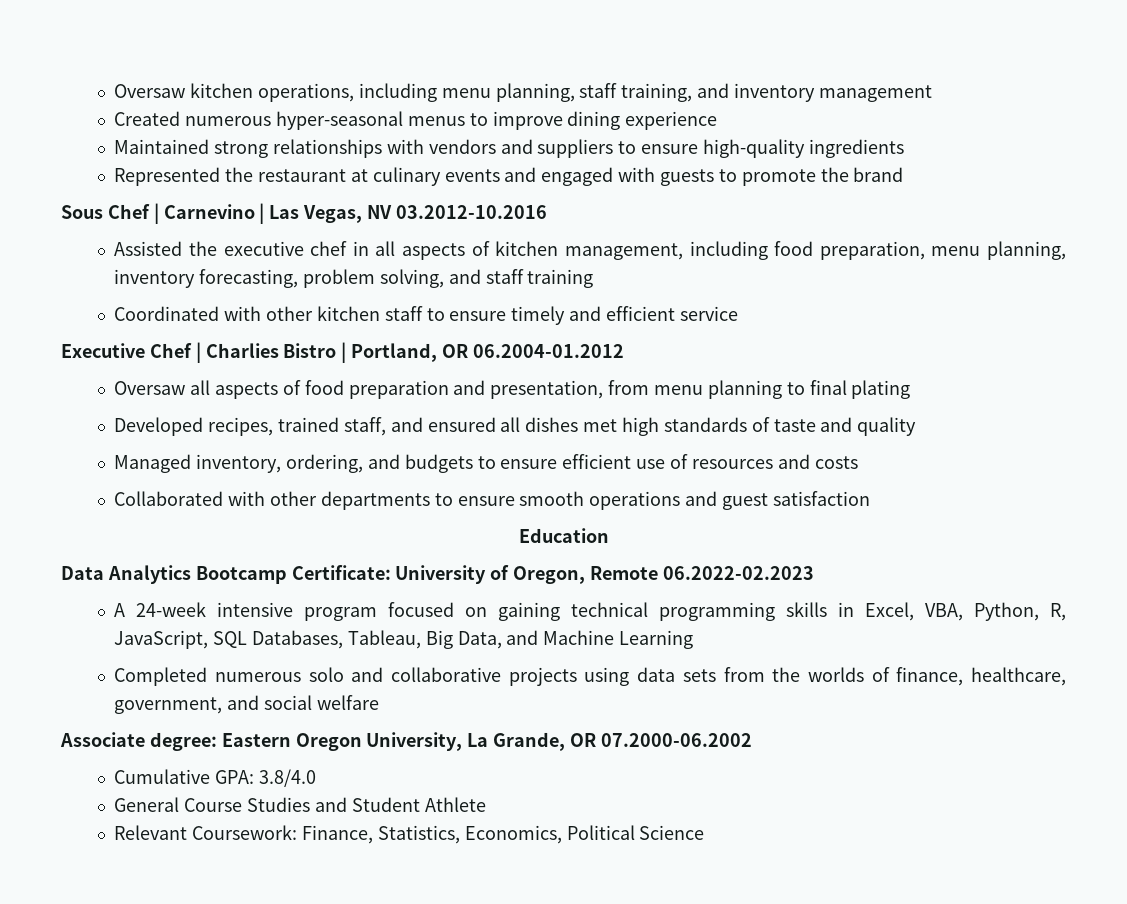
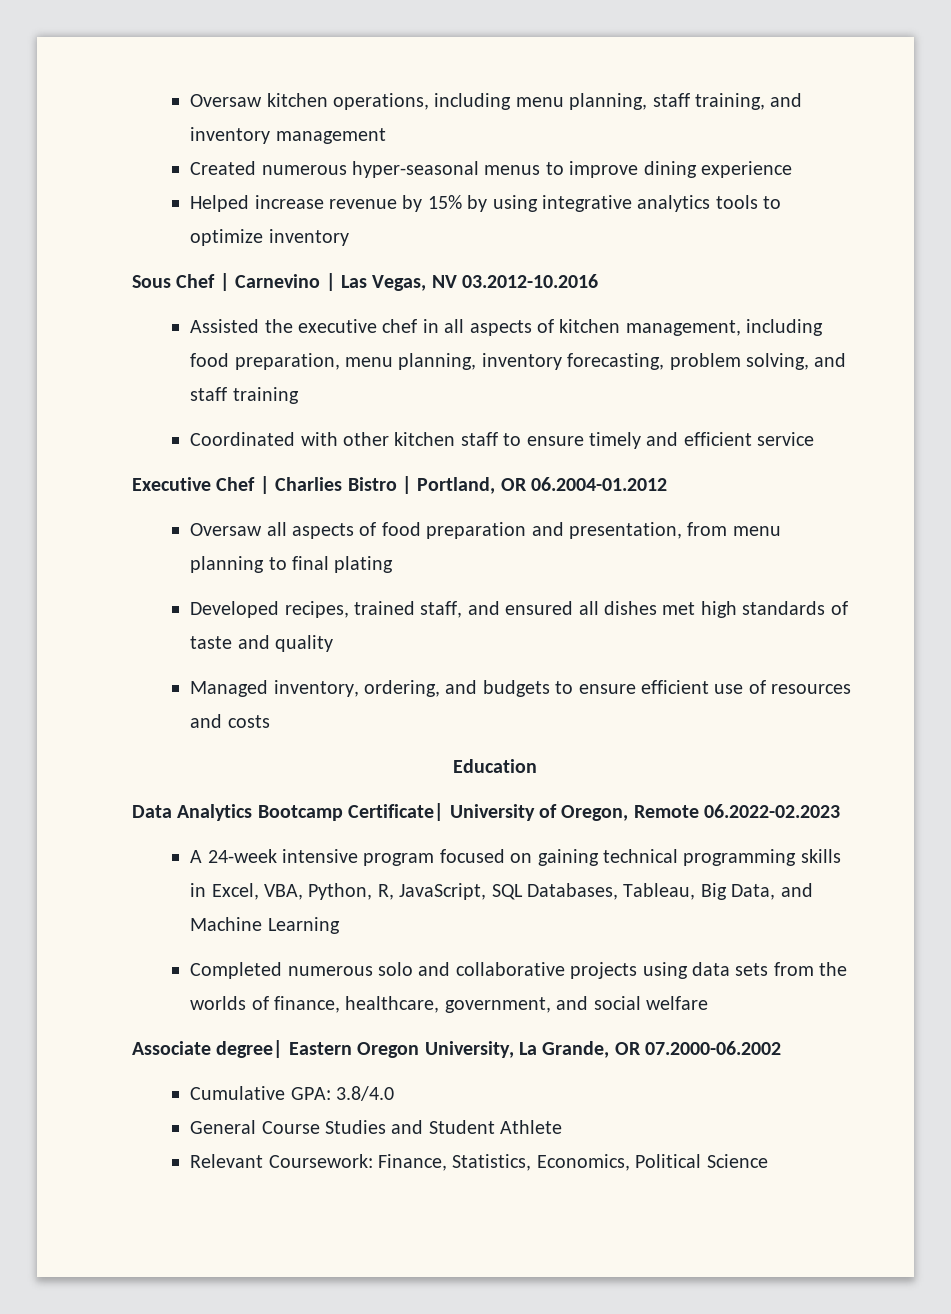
- Maintained strong relationships with vendors and suppliers to ensure high-quality ingredients
- Represented the restaurant at culinary events and engaged with guests to promote the brand
+ Helped increase revenue by 15% by using integrative analytics tools to optimize inventory
- Collaborated with other departments to ensure smooth operations and guest satisfaction
- Data Analytics Bootcamp Certificate: University of Oregon, Remote 06.2022-02.2023
+ Data Analytics Bootcamp Certificate| University of Oregon, Remote 06.2022-02.2023
- Associate degree: Eastern Oregon University, La Grande, OR 07.2000-06.2002
+ Associate degree| Eastern Oregon University, La Grande, OR 07.2000-06.2002

